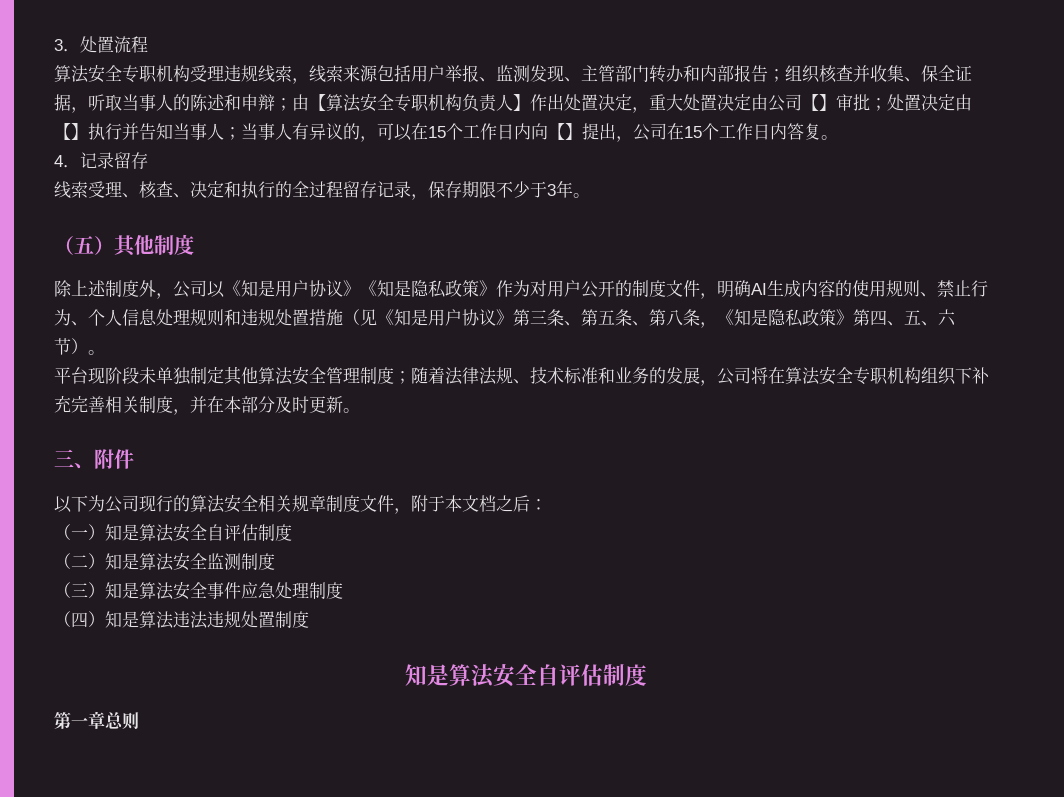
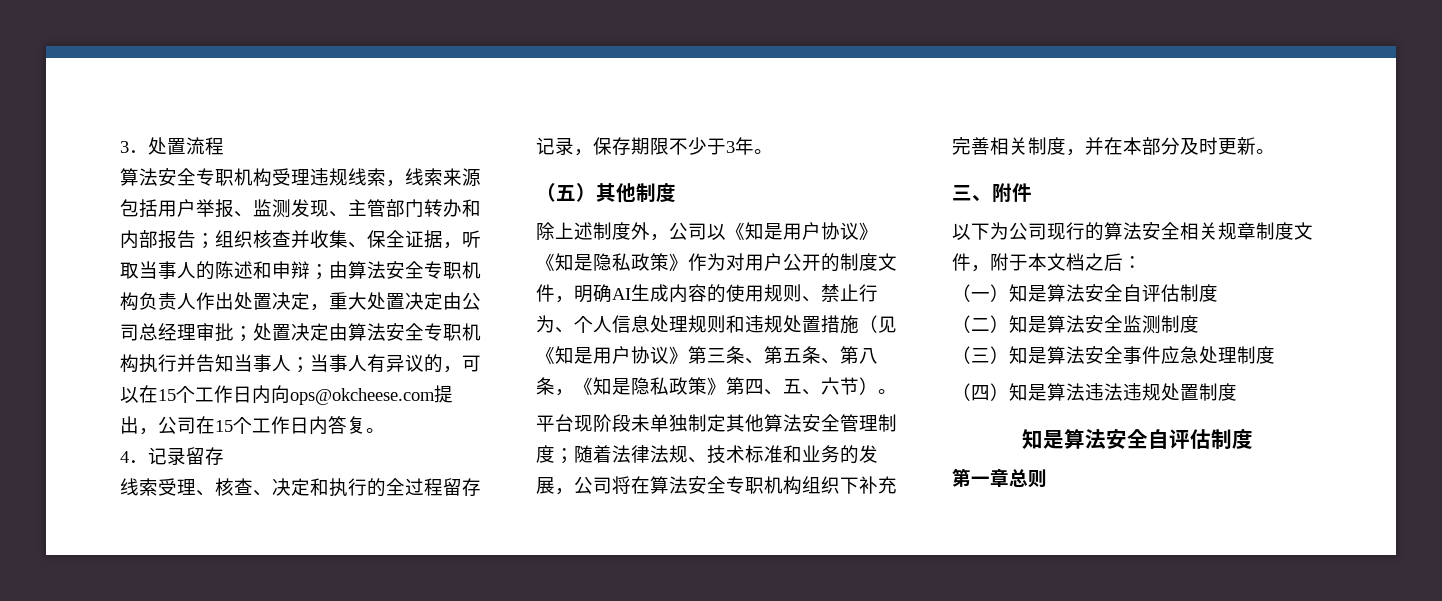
- 由【算法安全专职机构负责人】作出处置决定，重大处置决定由公司【】审批；
+ 由算法安全专职机构负责人作出处置决定，重大处置决定由公司总经理审批；
- 处置决定由【】执行并告知当事人；
+ 处置决定由算法安全专职机构执行并告知当事人；
- 当事人有异议的，可以在15个工作日内向【】提出，公司在15个工作日内答复。
+ 当事人有异议的，可以在15个工作日内向ops@okcheese.com提出，公司在15个工作日内答复。

